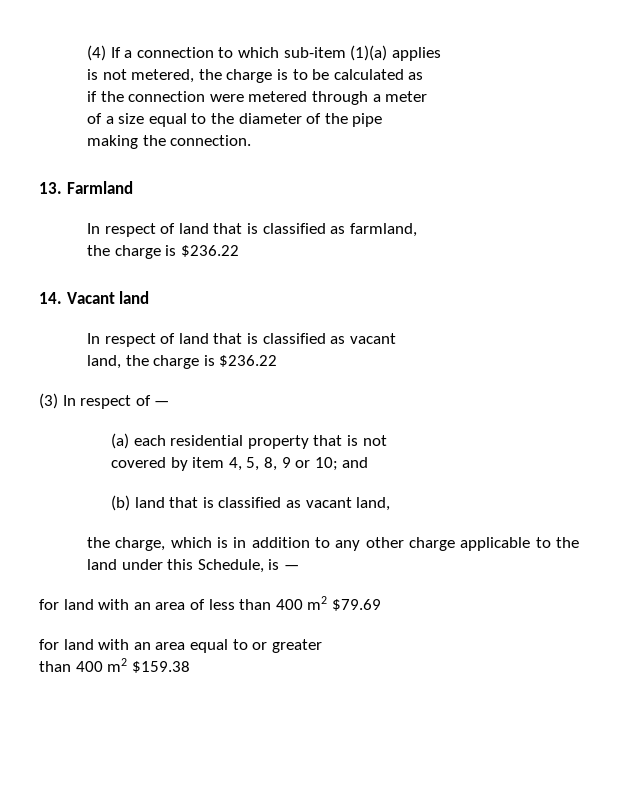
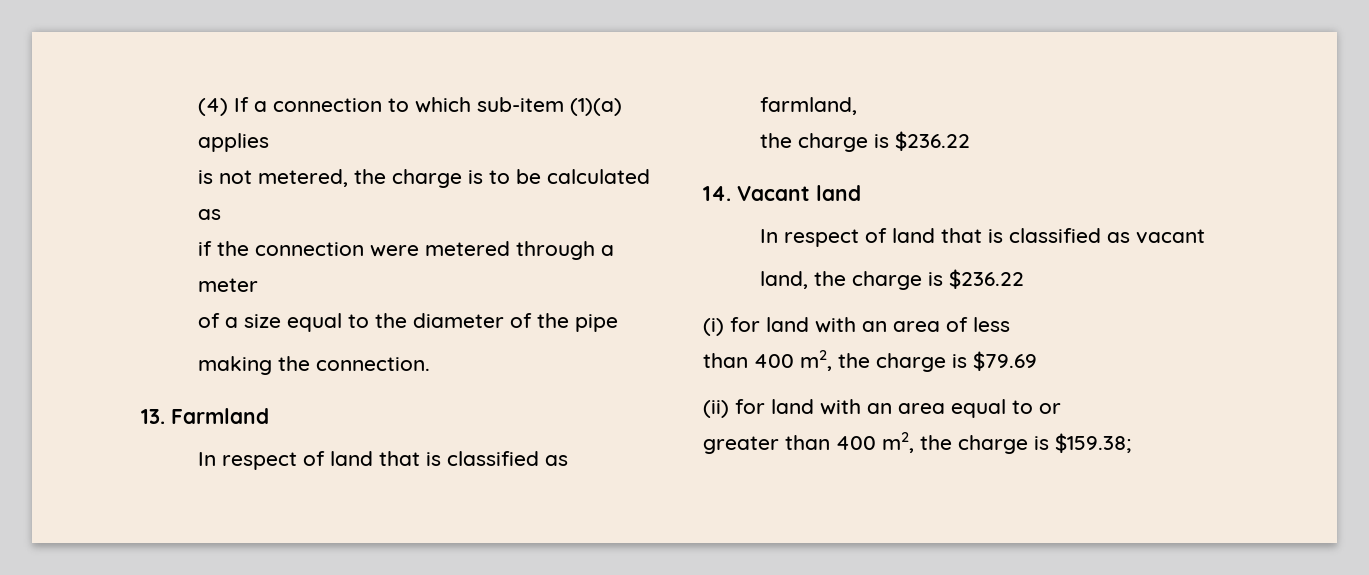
- (3) In respect of —
- (a) each residential property that is not
- covered by item 4, 5, 8, 9 or 10; and
- (b) land that is classified as vacant land,
- the charge, which is in addition to any other charge applicable to the land under this Schedule, is —
- for land with an area of less than 400 m2 $79.69
+ (i) for land with an area of less
+ than 400 m2, the charge is $79.69
- for land with an area equal to or greater
- than 400 m2 $159.38
+ (ii) for land with an area equal to or
+ greater than 400 m2, the charge is $159.38;

